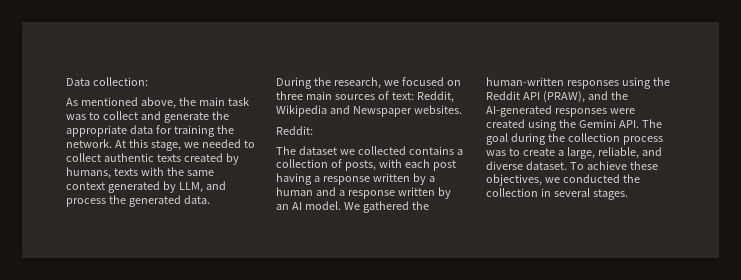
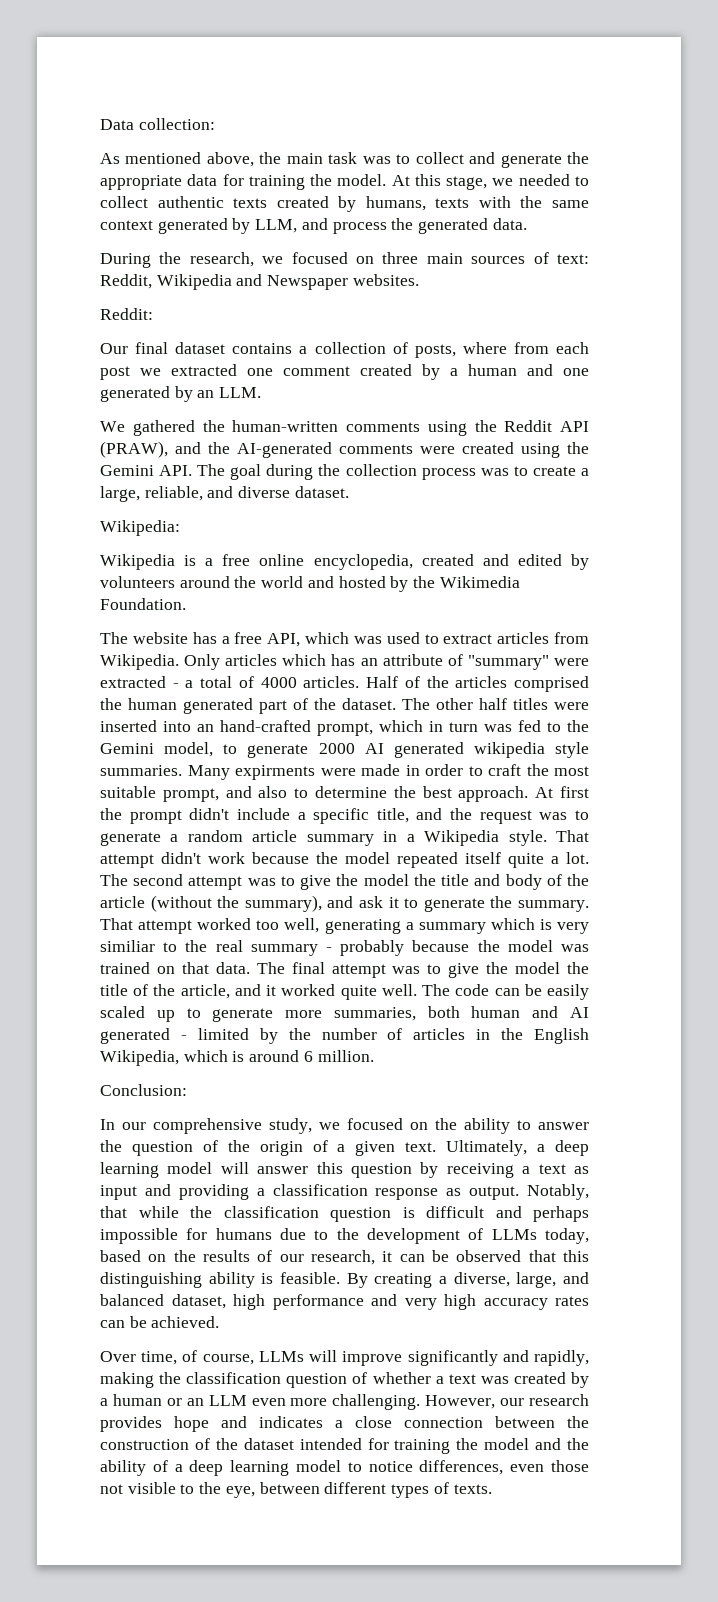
- As mentioned above, the main task was to collect and generate the appropriate data for training the network.
+ As mentioned above, the main task was to collect and generate the appropriate data for training the model.
- The dataset we collected contains a collection of posts, with each post having a response written by a human and a response written by an AI model. We gathered the human-written responses using the Reddit API (PRAW), and the AI-generated responses were created using the Gemini API. The goal during the collection process was to create a large, reliable, and diverse dataset. To achieve these objectives, we conducted the collection in several stages.
+ Our final dataset contains a collection of posts, where from each post we extracted one comment created by a human and one generated by an LLM.
+ We gathered the human-written comments using the Reddit API (PRAW), and the AI-generated comments were created using the Gemini API. The goal during the collection process was to create a large, reliable, and diverse dataset.
+ Wikipedia:
+ Wikipedia is a free online encyclopedia, created and edited by volunteers around the world and hosted by the Wikimedia Foundation.
+ The website has a free API, which was used to extract articles from Wikipedia. Only articles which has an attribute of "summary" were extracted - a total of 4000 articles. Half of the articles comprised the human generated part of the dataset. The other half titles were inserted into an hand-crafted prompt, which in turn was fed to the Gemini model, to generate 2000 AI generated wikipedia style summaries. Many expirments were made in order to craft the most suitable prompt, and also to determine the best approach. At first the prompt didn't include a specific title, and the request was to generate a random article summary in a Wikipedia style. That attempt didn't work because the model repeated itself quite a lot. The second attempt was to give the model the title and body of the article (without the summary), and ask it to generate the summary. That attempt worked too well, generating a summary which is very similiar to the real summary - probably because the model was trained on that data. The final attempt was to give the model the title of the article, and it worked quite well. The code can be easily scaled up to generate more summaries, both human and AI generated - limited by the number of articles in the English Wikipedia, which is around 6 million.
+ Conclusion:
+ In our comprehensive study, we focused on the ability to answer the question of the origin of a given text. Ultimately, a deep learning model will answer this question by receiving a text as input and providing a classification response as output. Notably, that while the classification question is difficult and perhaps impossible for humans due to the development of LLMs today, based on the results of our research, it can be observed that this distinguishing ability is feasible. By creating a diverse, large, and balanced dataset, high performance and very high accuracy rates can be achieved.
+ Over time, of course, LLMs will improve significantly and rapidly, making the classification question of whether a text was created by a human or an LLM even more challenging. However, our research provides hope and indicates a close connection between the construction of the dataset intended for training the model and the ability of a deep learning model to notice differences, even those not visible to the eye, between different types of texts.

